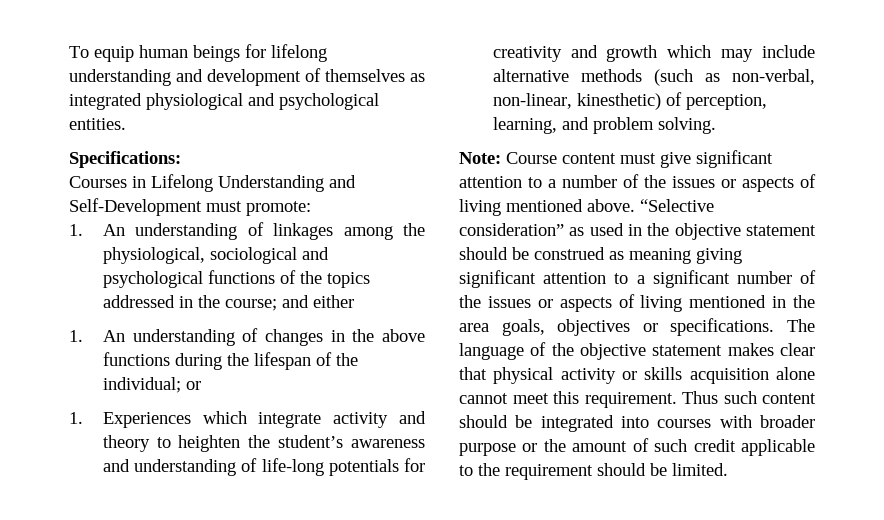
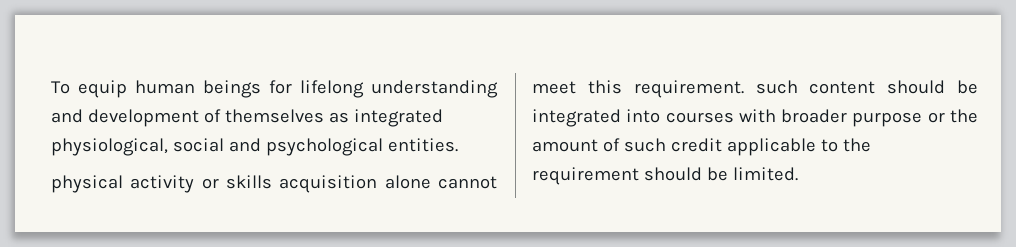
- To equip human beings for lifelong understanding and development of themselves as integrated physiological and psychological entities.
+ To equip human beings for lifelong understanding and development of themselves as integrated physiological, social and psychological entities.
- Specifications:
- Courses in Lifelong Understanding and Self-Development must promote:
- 1. An understanding of linkages among the physiological, sociological and psychological functions of the topics addressed in the course; and either
- 1. An understanding of changes in the above functions during the lifespan of the individual; or
- 1. Experiences which integrate activity and theory to heighten the student’s awareness and understanding of life-long potentials for creativity and growth which may include alternative methods (such as non-verbal, non-linear, kinesthetic) of perception, learning, and problem solving.
- Note: Course content must give significant attention to a number of the issues or aspects of living mentioned above. “Selective consideration” as used in the objective statement should be construed as meaning giving significant attention to a significant number of the issues or aspects of living mentioned in the area goals, objectives or specifications. The language of the objective statement makes clear that physical activity or skills acquisition alone cannot meet this requirement. Thus such content should be integrated into courses with broader purpose or the amount of such credit applicable to the requirement should be limited.
+ physical activity or skills acquisition alone cannot meet this requirement. such content should be integrated into courses with broader purpose or the amount of such credit applicable to the requirement should be limited.

